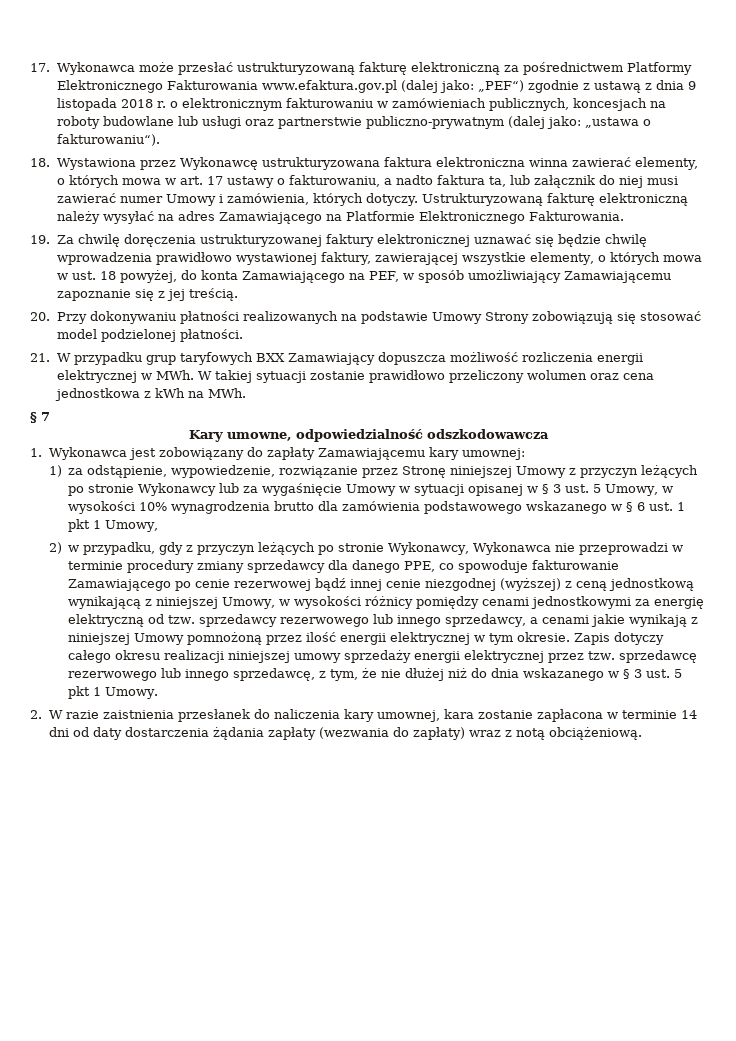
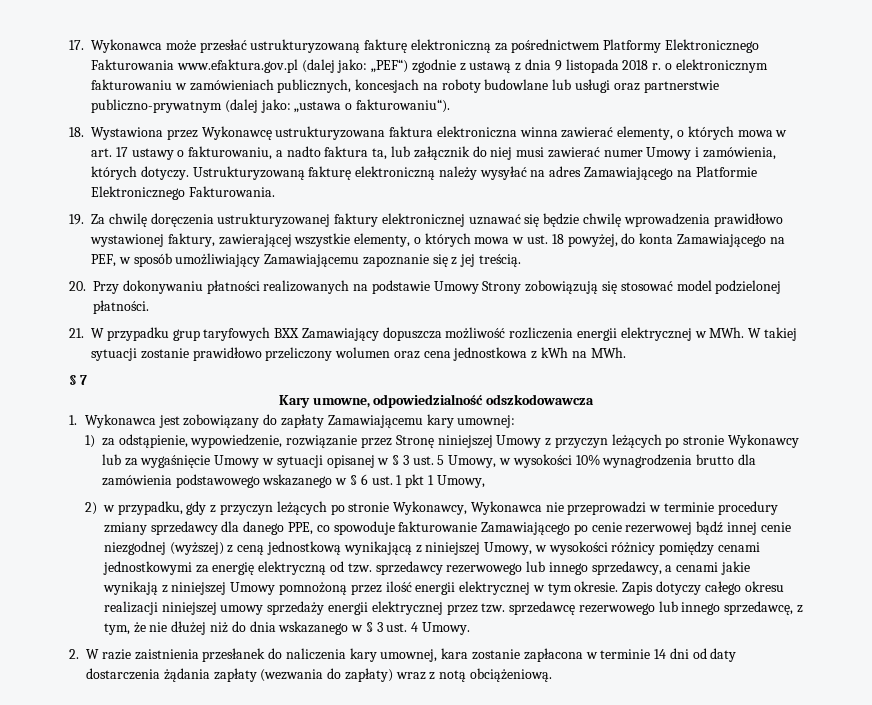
- Zapis dotyczy całego okresu realizacji niniejszej umowy sprzedaży energii elektrycznej przez tzw. sprzedawcę rezerwowego lub innego sprzedawcę, z tym, że nie dłużej niż do dnia wskazanego w § 3 ust. 5 pkt 1 Umowy.
+ Zapis dotyczy całego okresu realizacji niniejszej umowy sprzedaży energii elektrycznej przez tzw. sprzedawcę rezerwowego lub innego sprzedawcę, z tym, że nie dłużej niż do dnia wskazanego w § 3 ust. 4 Umowy.

